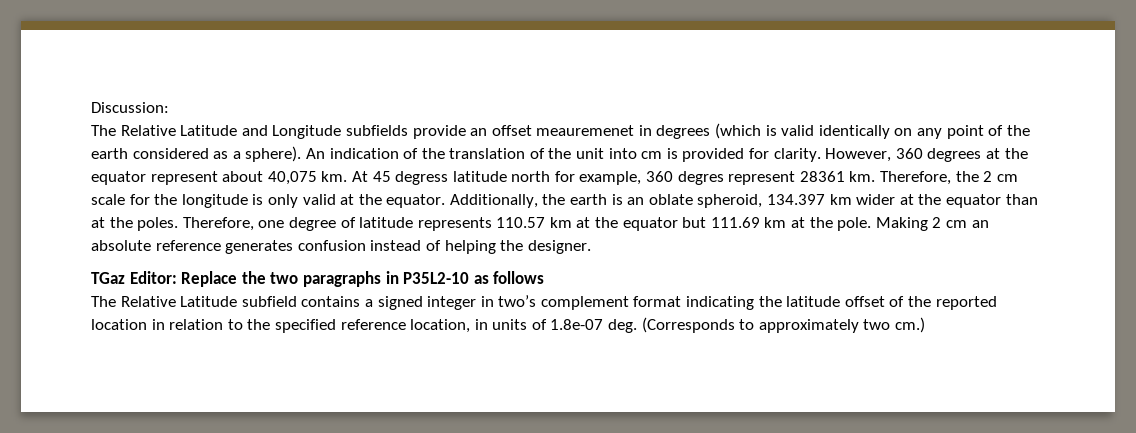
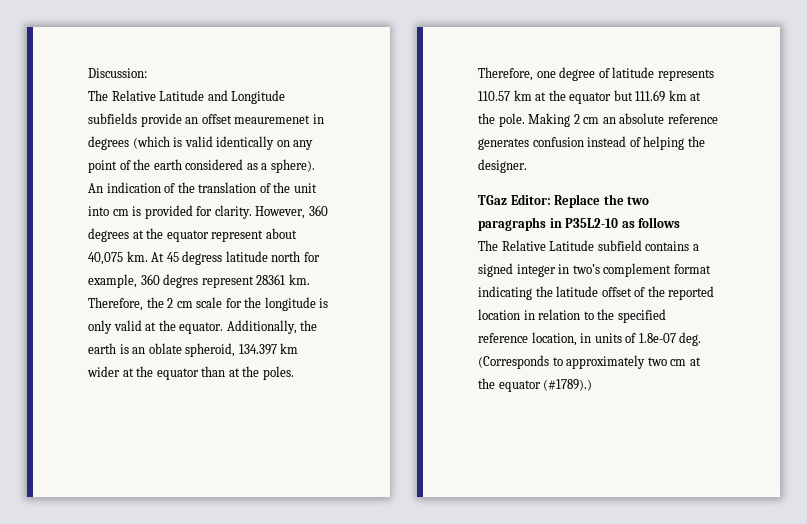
- (Corresponds to approximately two cm.)
+ (Corresponds to approximately two cm at the equator (#1789).)

